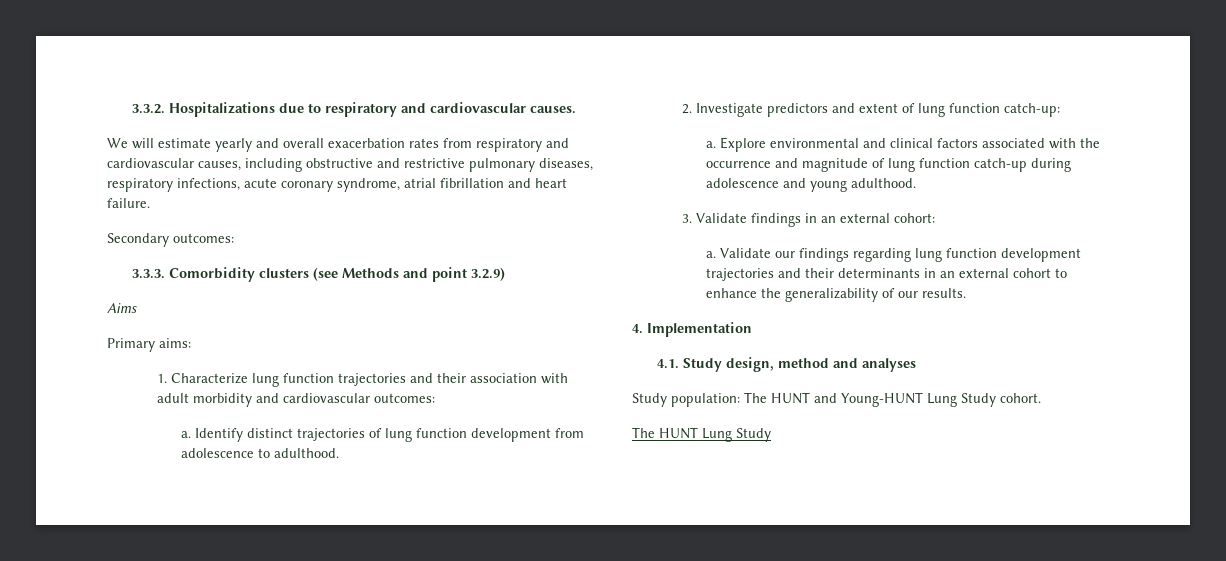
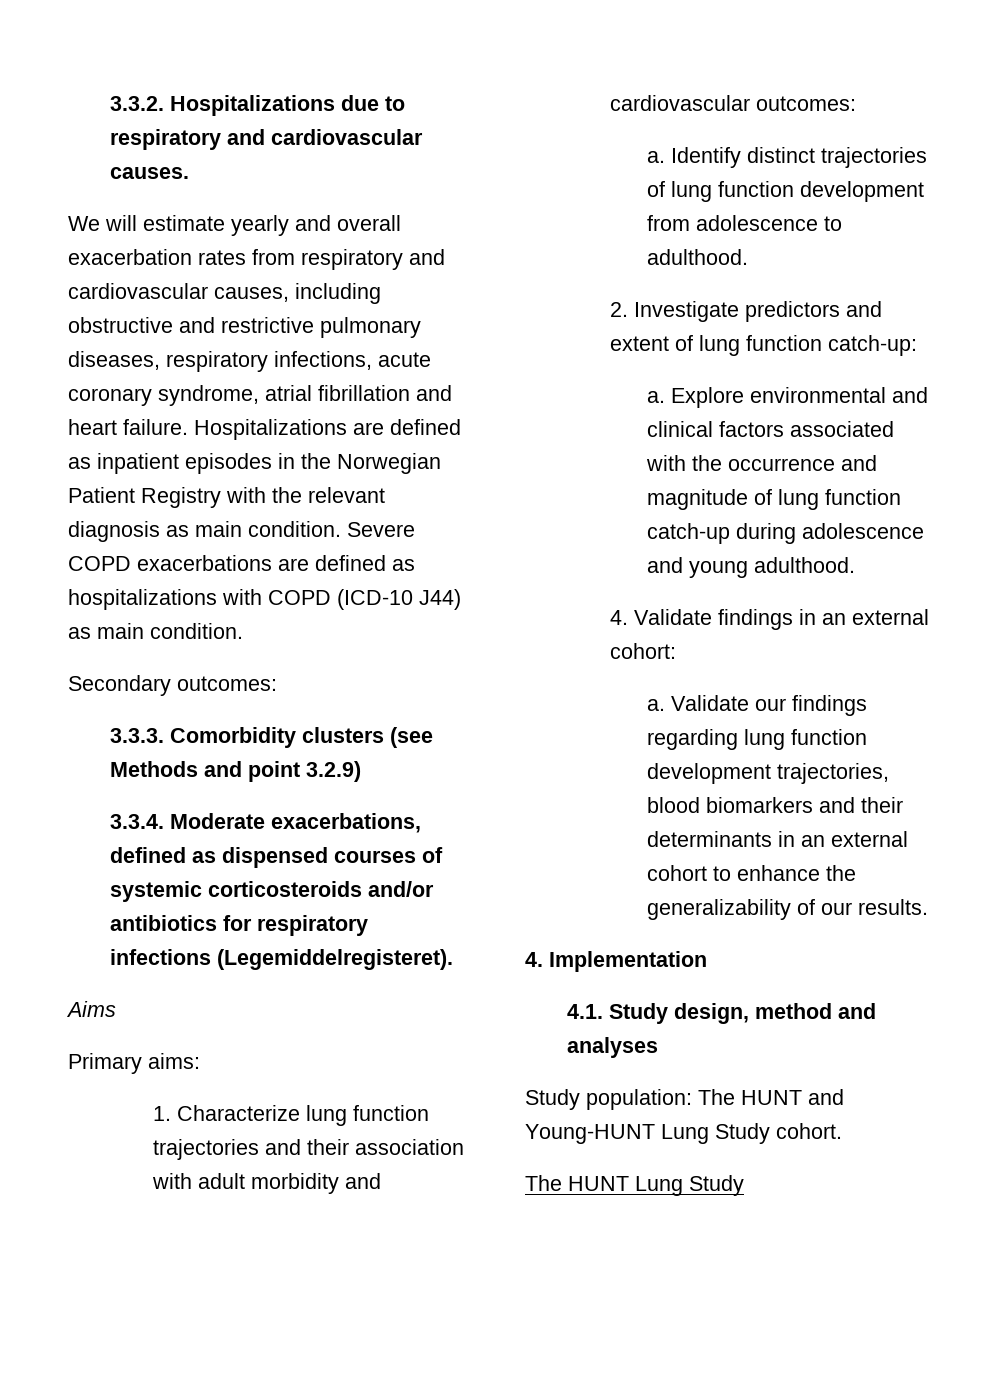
+ Hospitalizations are defined as inpatient episodes in the Norwegian Patient Registry with the relevant diagnosis as main condition. Severe COPD exacerbations are defined as hospitalizations with COPD (ICD-10 J44) as main condition.
+ 3.3.4. Moderate exacerbations, defined as dispensed courses of systemic corticosteroids and/or antibiotics for respiratory infections (Legemiddelregisteret).
- 3. Validate findings in an external cohort:
+ 4. Validate findings in an external cohort:
- Validate our findings regarding lung function development trajectories and their determinants in an external cohort to enhance the generalizability of our results.
+ Validate our findings regarding lung function development trajectories, blood biomarkers and their determinants in an external cohort to enhance the generalizability of our results.

